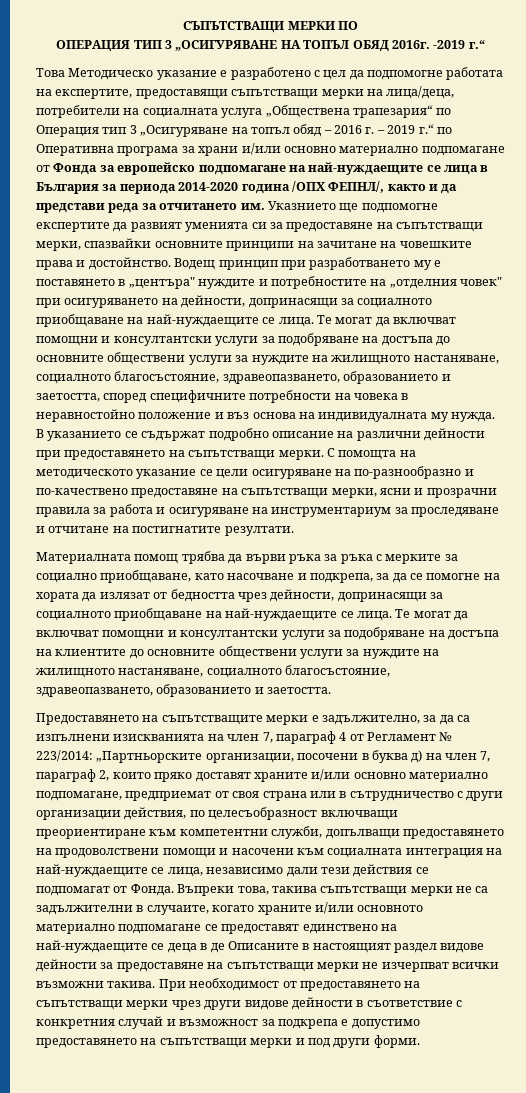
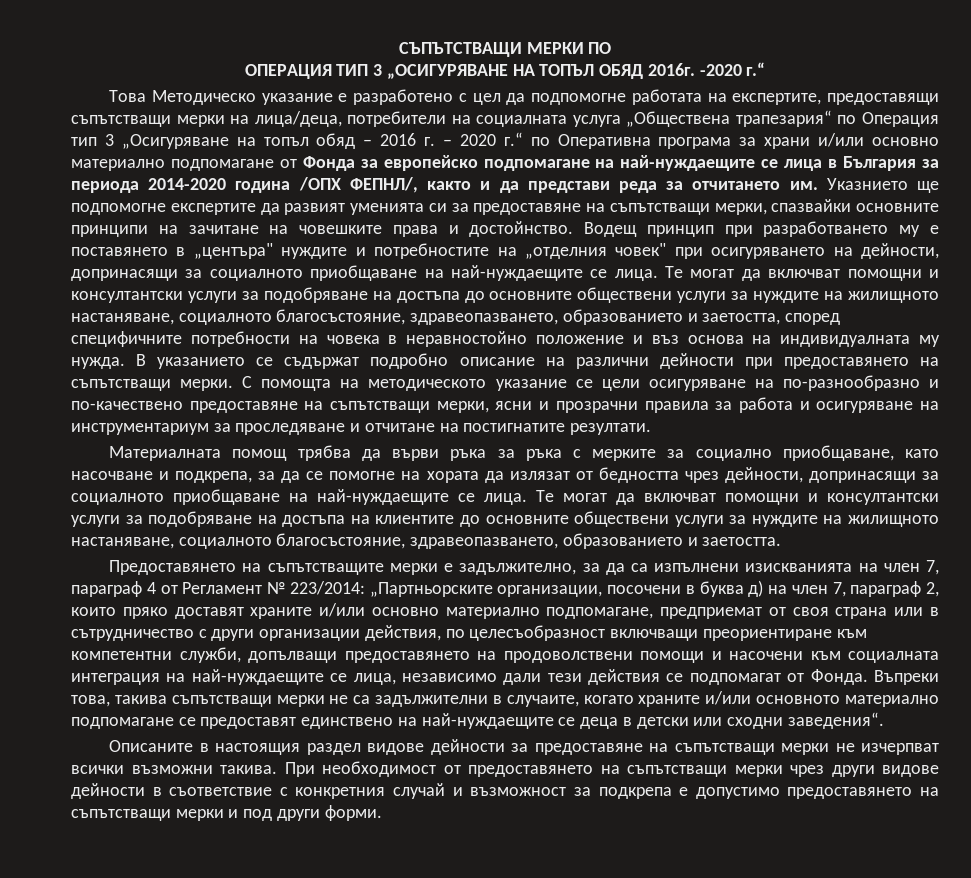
- -2019 г.“
+ -2020 г.“
- Това Методическо указание е разработено с цел да подпомогне работата на експертите, предоставящи съпътстващи мерки на лица/деца, потребители на социалната услуга „Обществена трапезария“ по Операция тип 3 „Осигуряване на топъл обяд – 2016 г. – 2019 г.“ по Оперативна програма за храни и/или основно материално подпомагане от Фонда за европейско подпомагане на най-нуждаещите се лица в България за периода 2014-2020 година /ОПХ ФЕПНЛ/, както и да представи реда за отчитането им. Указнието ще подпомогне експертите да развият уменията си за предоставяне на съпътстващи мерки, спазвайки основните принципи на зачитане на човешките права и достойнство.
+ Това Методическо указание е разработено с цел да подпомогне работата на експертите, предоставящи съпътстващи мерки на лица/деца, потребители на социалната услуга „Обществена трапезария“ по Операция тип 3 „Осигуряване на топъл обяд – 2016 г. – 2020 г.“ по Оперативна програма за храни и/или основно материално подпомагане от Фонда за европейско подпомагане на най-нуждаещите се лица в България за периода 2014-2020 година /ОПХ ФЕПНЛ/, както и да представи реда за отчитането им. Указнието ще подпомогне експертите да развият уменията си за предоставяне на съпътстващи мерки, спазвайки основните принципи на зачитане на човешките права и достойнство.
- Въпреки това, такива съпътстващи мерки не са задължителни в случаите, когато храните и/или основното материално подпомагане се предоставят единствено на най-нуждаещите се деца в де Описаните в настоящият раздел видове дейности за предоставяне на съпътстващи мерки не изчерпват всички възможни такива.
+ Въпреки това, такива съпътстващи мерки не са задължителни в случаите, когато храните и/или основното материално подпомагане се предоставят единствено на най-нуждаещите се деца в детски или сходни заведения“.
+ Описаните в настоящия раздел видове дейности за предоставяне на съпътстващи мерки не изчерпват всички възможни такива.

